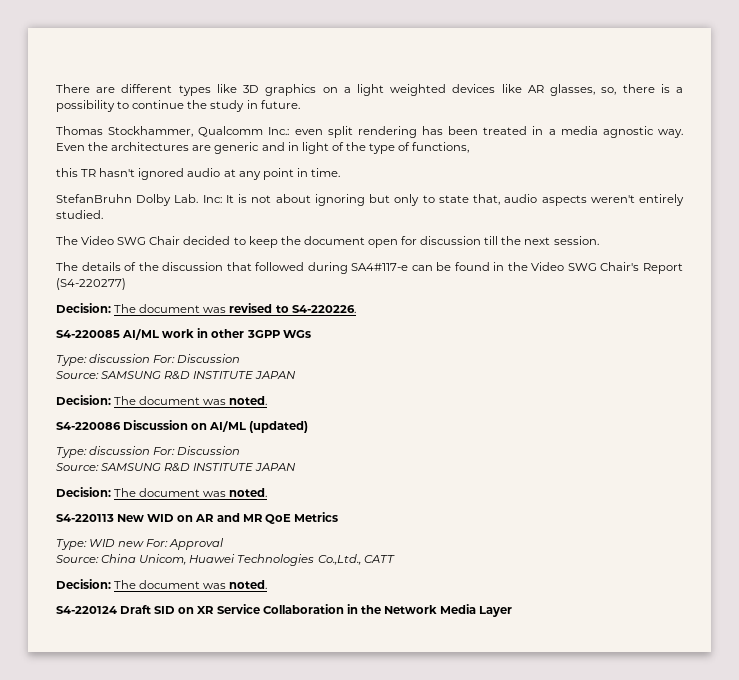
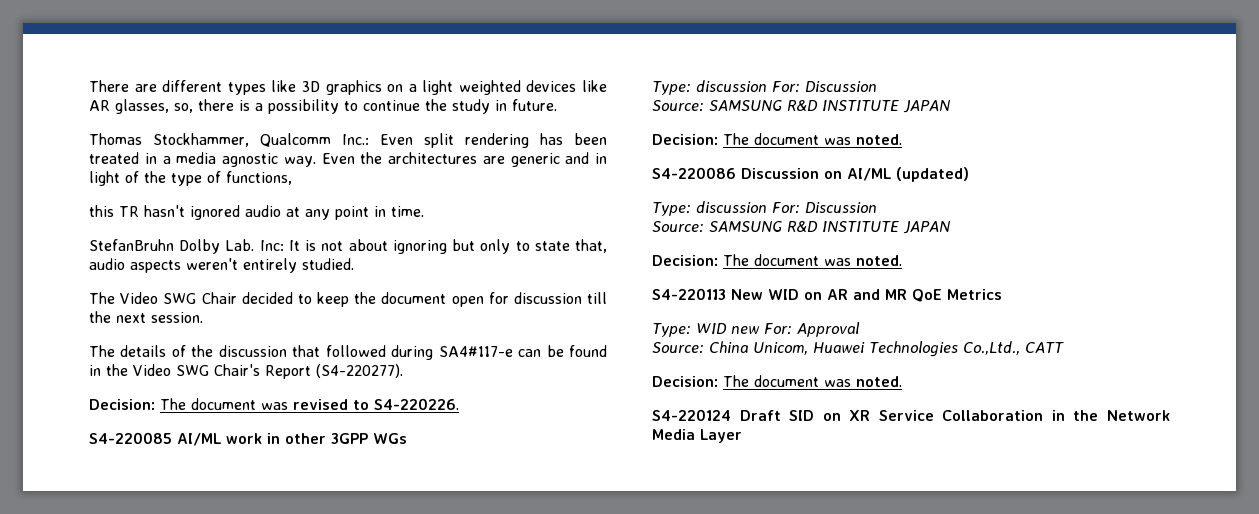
- Thomas Stockhammer, Qualcomm Inc.: even split rendering has been treated in a media agnostic way.
+ Thomas Stockhammer, Qualcomm Inc.: Even split rendering has been treated in a media agnostic way.
- The details of the discussion that followed during SA4#117-e can be found in the Video SWG Chair's Report (S4-220277)
+ The details of the discussion that followed during SA4#117-e can be found in the Video SWG Chair's Report (S4-220277).

